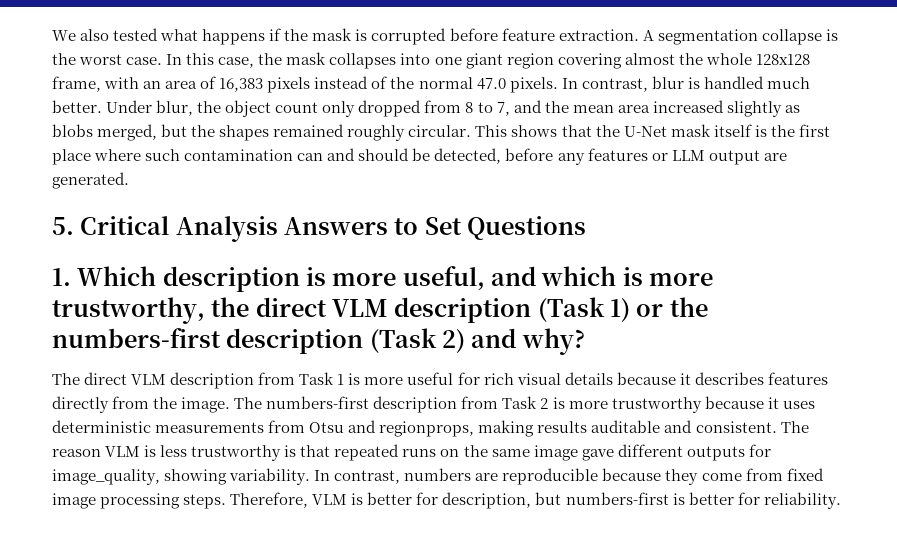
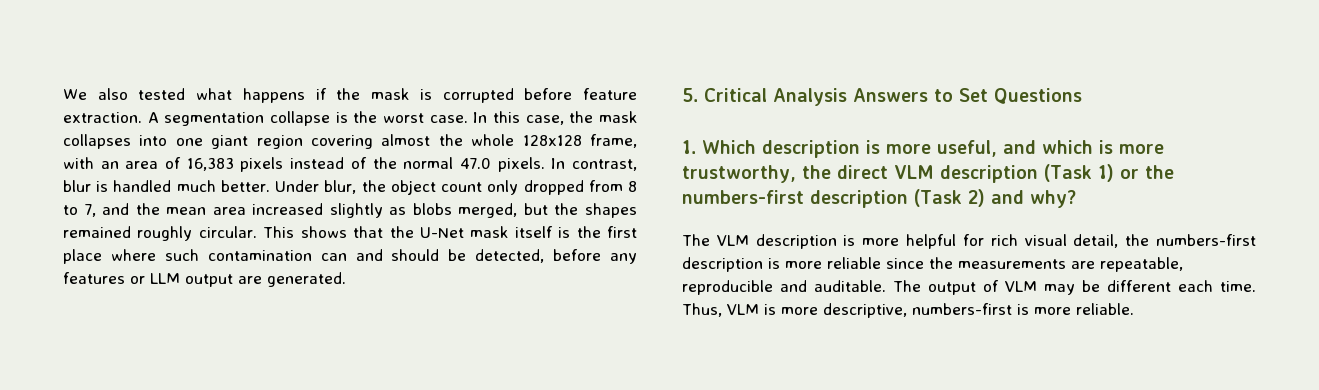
- The direct VLM description from Task 1 is more useful for rich visual details because it describes features directly from the image. The numbers-first description from Task 2 is more trustworthy because it uses deterministic measurements from Otsu and regionprops, making results auditable and consistent. The reason VLM is less trustworthy is that repeated runs on the same image gave different outputs for image_quality, showing variability. In contrast, numbers are reproducible because they come from fixed image processing steps. Therefore, VLM is better for description, but numbers-first is better for reliability.
+ The VLM description is more helpful for rich visual detail, the numbers-first description is more reliable since the measurements are repeatable, reproducible and auditable. The output of VLM may be different each time. Thus, VLM is more descriptive, numbers-first is more reliable.

